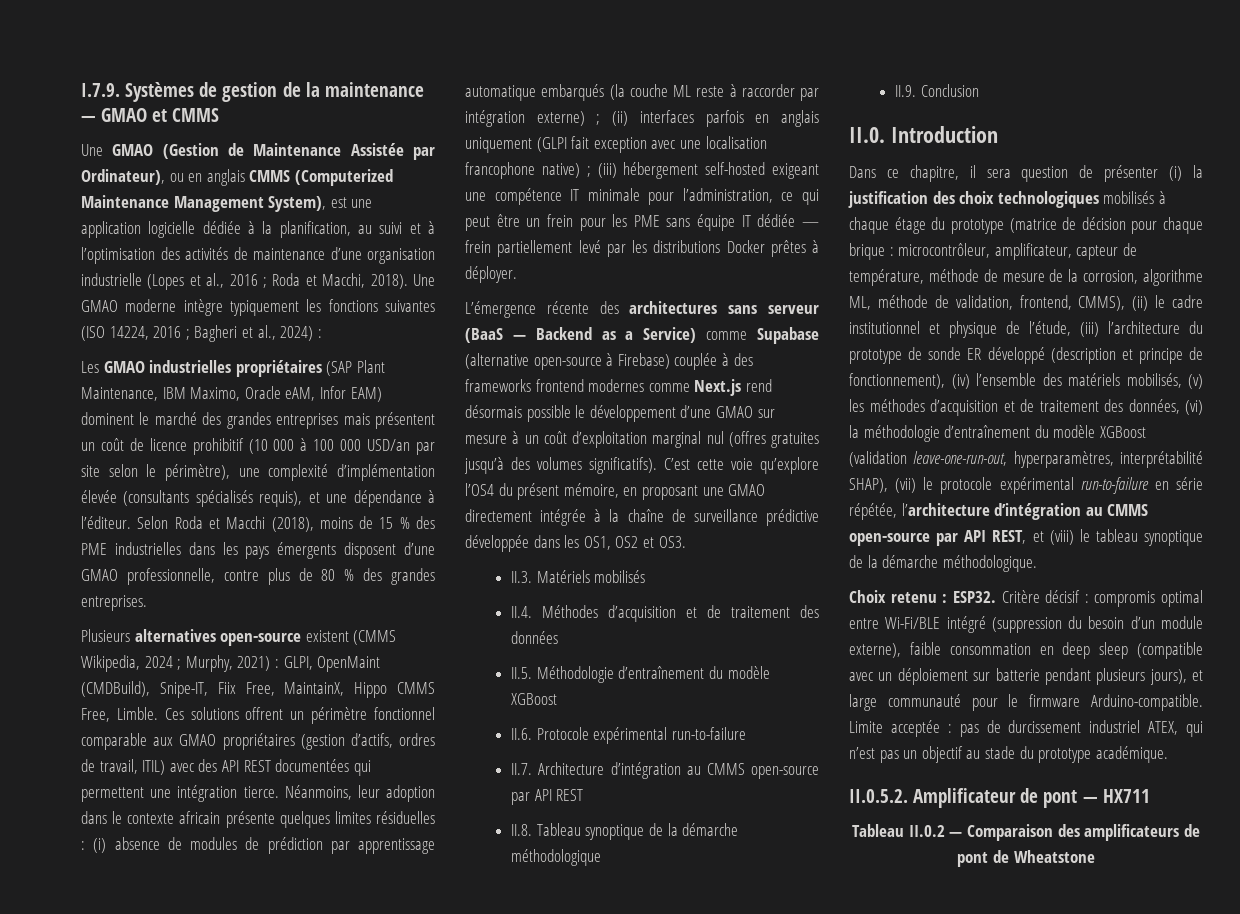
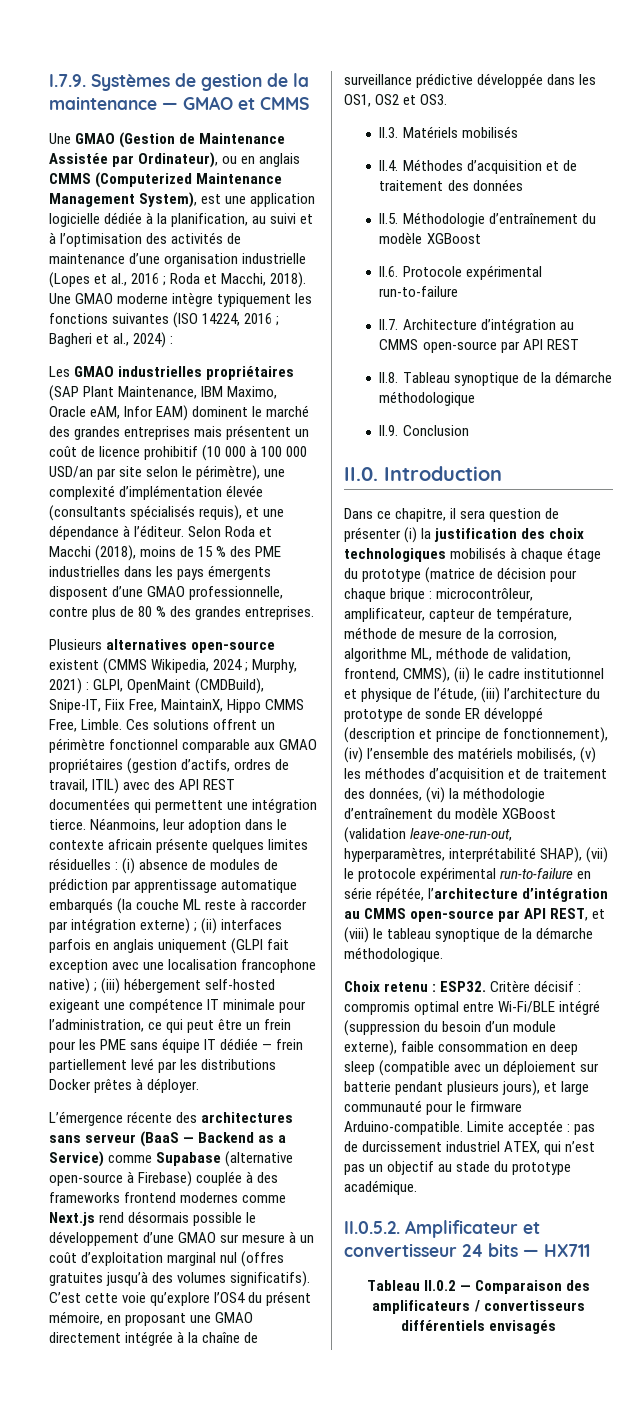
- II.0.5.2. Amplificateur de pont — HX711
+ II.0.5.2. Amplificateur et convertisseur 24 bits — HX711
- Tableau II.0.2 — Comparaison des amplificateurs de pont de Wheatstone
+ Tableau II.0.2 — Comparaison des amplificateurs / convertisseurs différentiels envisagés

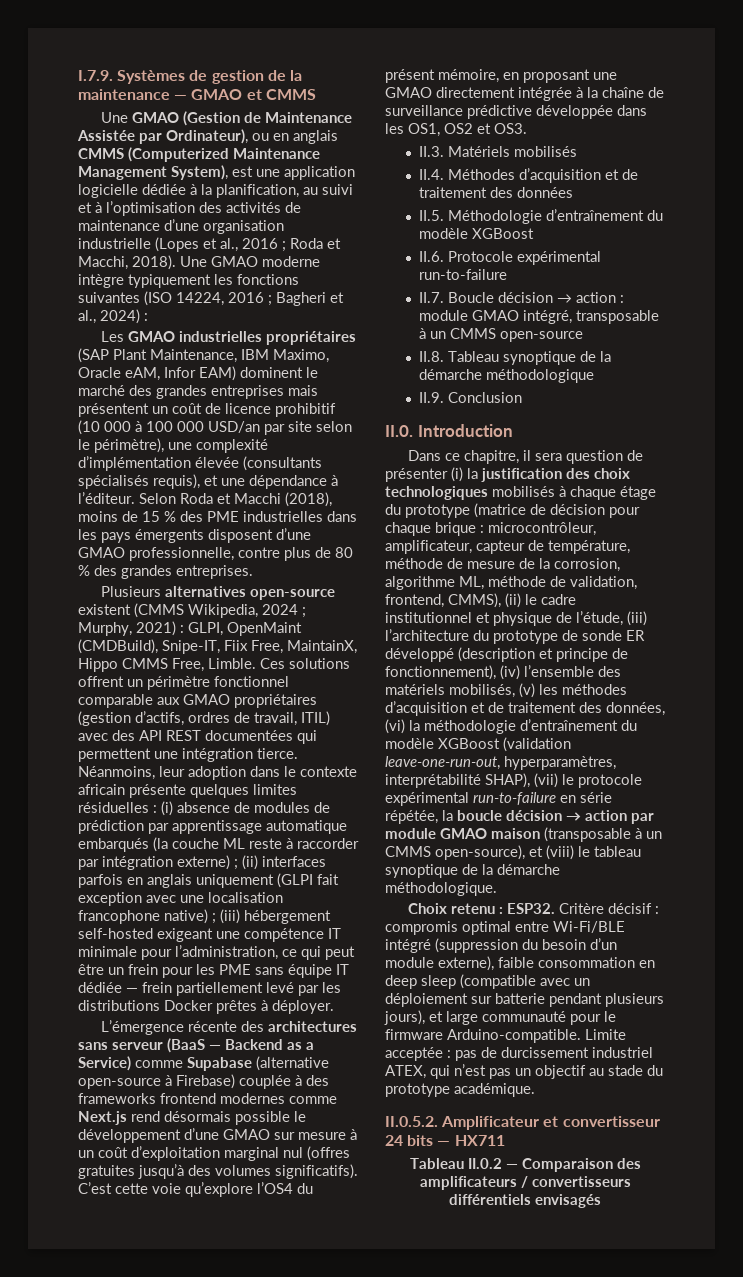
- II.7. Architecture d’intégration au CMMS open-source par API REST
+ II.7. Boucle décision → action : module GMAO intégré, transposable à un CMMS open-source
- microcontrôleur, amplificateur, capteur de température, méthode de mesure de la corrosion, algorithme ML, méthode de validation, frontend, CMMS), (ii) le cadre institutionnel et physique de l’étude, (iii) l’architecture du prototype de sonde ER développé (description et principe de fonctionnement), (iv) l’ensemble des matériels mobilisés, (v) les méthodes d’acquisition et de traitement des données, (vi) la méthodologie d’entraînement du modèle XGBoost (validation leave-one-run-out, hyperparamètres, interprétabilité SHAP), (vii) le protocole expérimental run-to-failure en série répétée, l’architecture d’intégration au CMMS open-source par API REST, et (viii) le tableau synoptique de la démarche méthodologique.
+ microcontrôleur, amplificateur, capteur de température, méthode de mesure de la corrosion, algorithme ML, méthode de validation, frontend, CMMS), (ii) le cadre institutionnel et physique de l’étude, (iii) l’architecture du prototype de sonde ER développé (description et principe de fonctionnement), (iv) l’ensemble des matériels mobilisés, (v) les méthodes d’acquisition et de traitement des données, (vi) la méthodologie d’entraînement du modèle XGBoost (validation leave-one-run-out, hyperparamètres, interprétabilité SHAP), (vii) le protocole expérimental run-to-failure en série répétée, la boucle décision → action par module GMAO maison (transposable à un CMMS open-source), et (viii) le tableau synoptique de la démarche méthodologique.

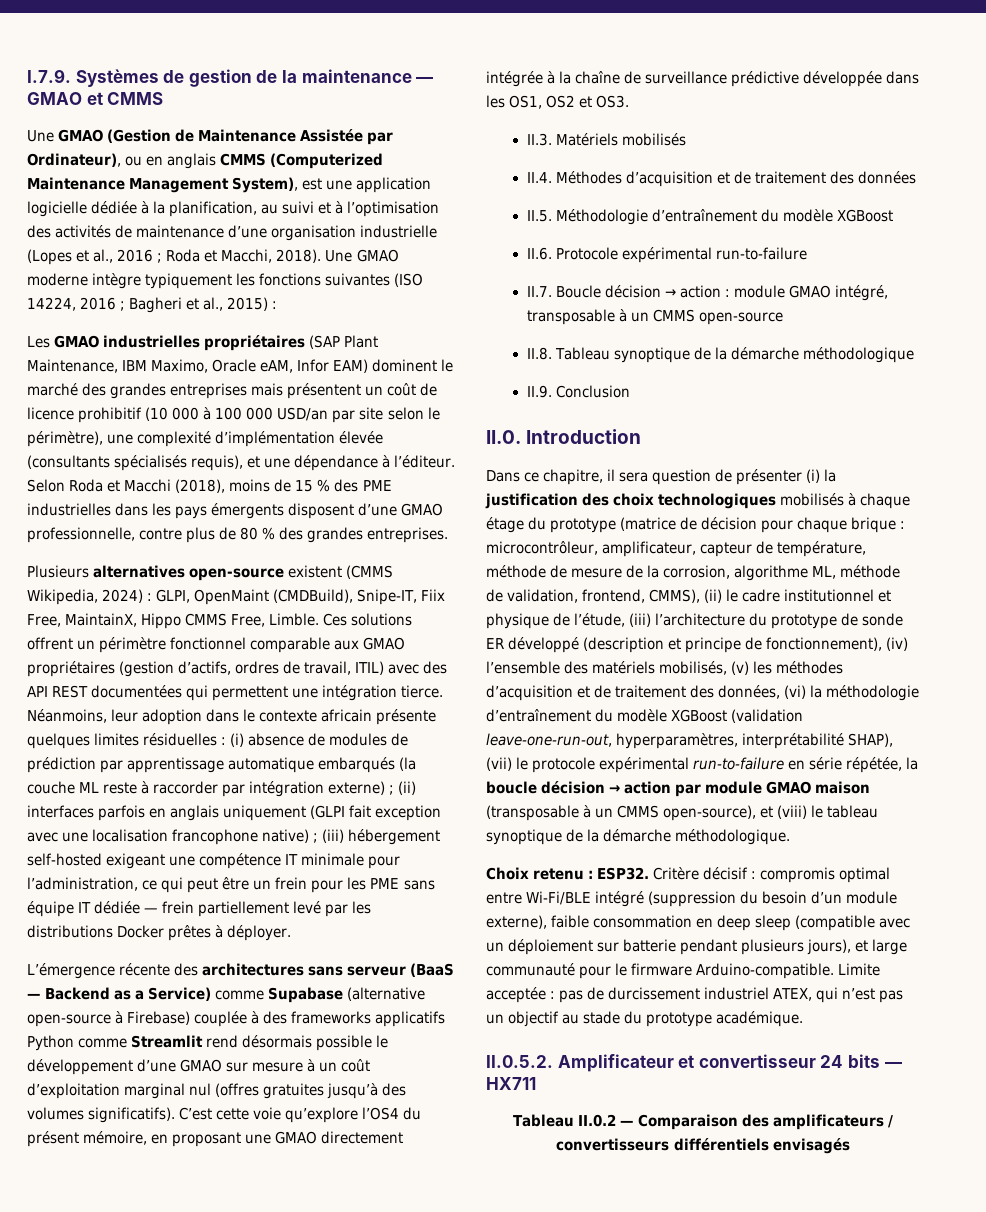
- Une GMAO moderne intègre typiquement les fonctions suivantes (ISO 14224, 2016 ; Bagheri et al., 2024) :
+ Une GMAO moderne intègre typiquement les fonctions suivantes (ISO 14224, 2016 ; Bagheri et al., 2015) :
- Plusieurs alternatives open-source existent (CMMS Wikipedia, 2024 ; Murphy, 2021) : GLPI, OpenMaint (CMDBuild), Snipe-IT, Fiix Free, MaintainX, Hippo CMMS Free, Limble.
+ Plusieurs alternatives open-source existent (CMMS Wikipedia, 2024) : GLPI, OpenMaint (CMDBuild), Snipe-IT, Fiix Free, MaintainX, Hippo CMMS Free, Limble.
- L’émergence récente des architectures sans serveur (BaaS — Backend as a Service) comme Supabase (alternative open-source à Firebase) couplée à des frameworks frontend modernes comme Next.js rend désormais possible le développement d’une GMAO sur mesure à un coût d’exploitation marginal nul (offres gratuites jusqu’à des volumes significatifs).
+ L’émergence récente des architectures sans serveur (BaaS — Backend as a Service) comme Supabase (alternative open-source à Firebase) couplée à des frameworks applicatifs Python comme Streamlit rend désormais possible le développement d’une GMAO sur mesure à un coût d’exploitation marginal nul (offres gratuites jusqu’à des volumes significatifs).

